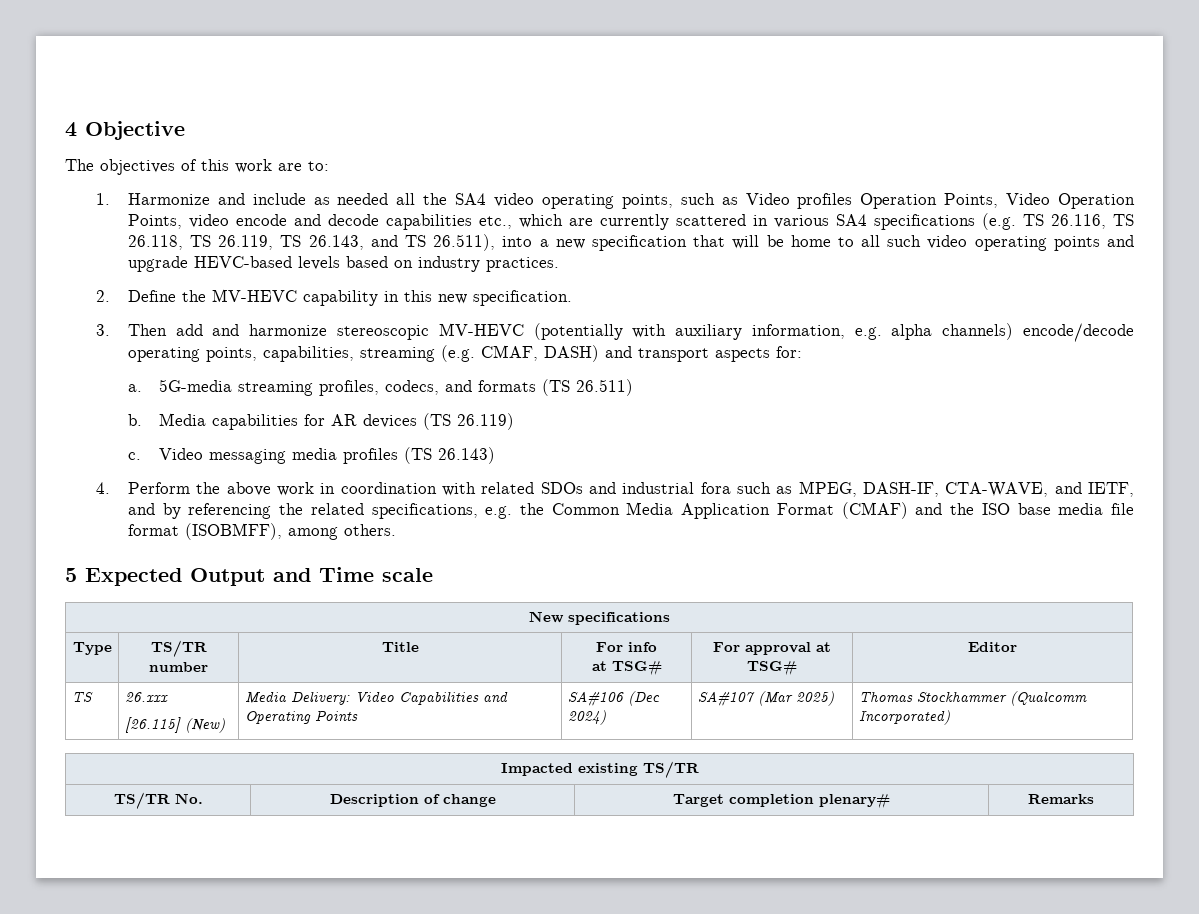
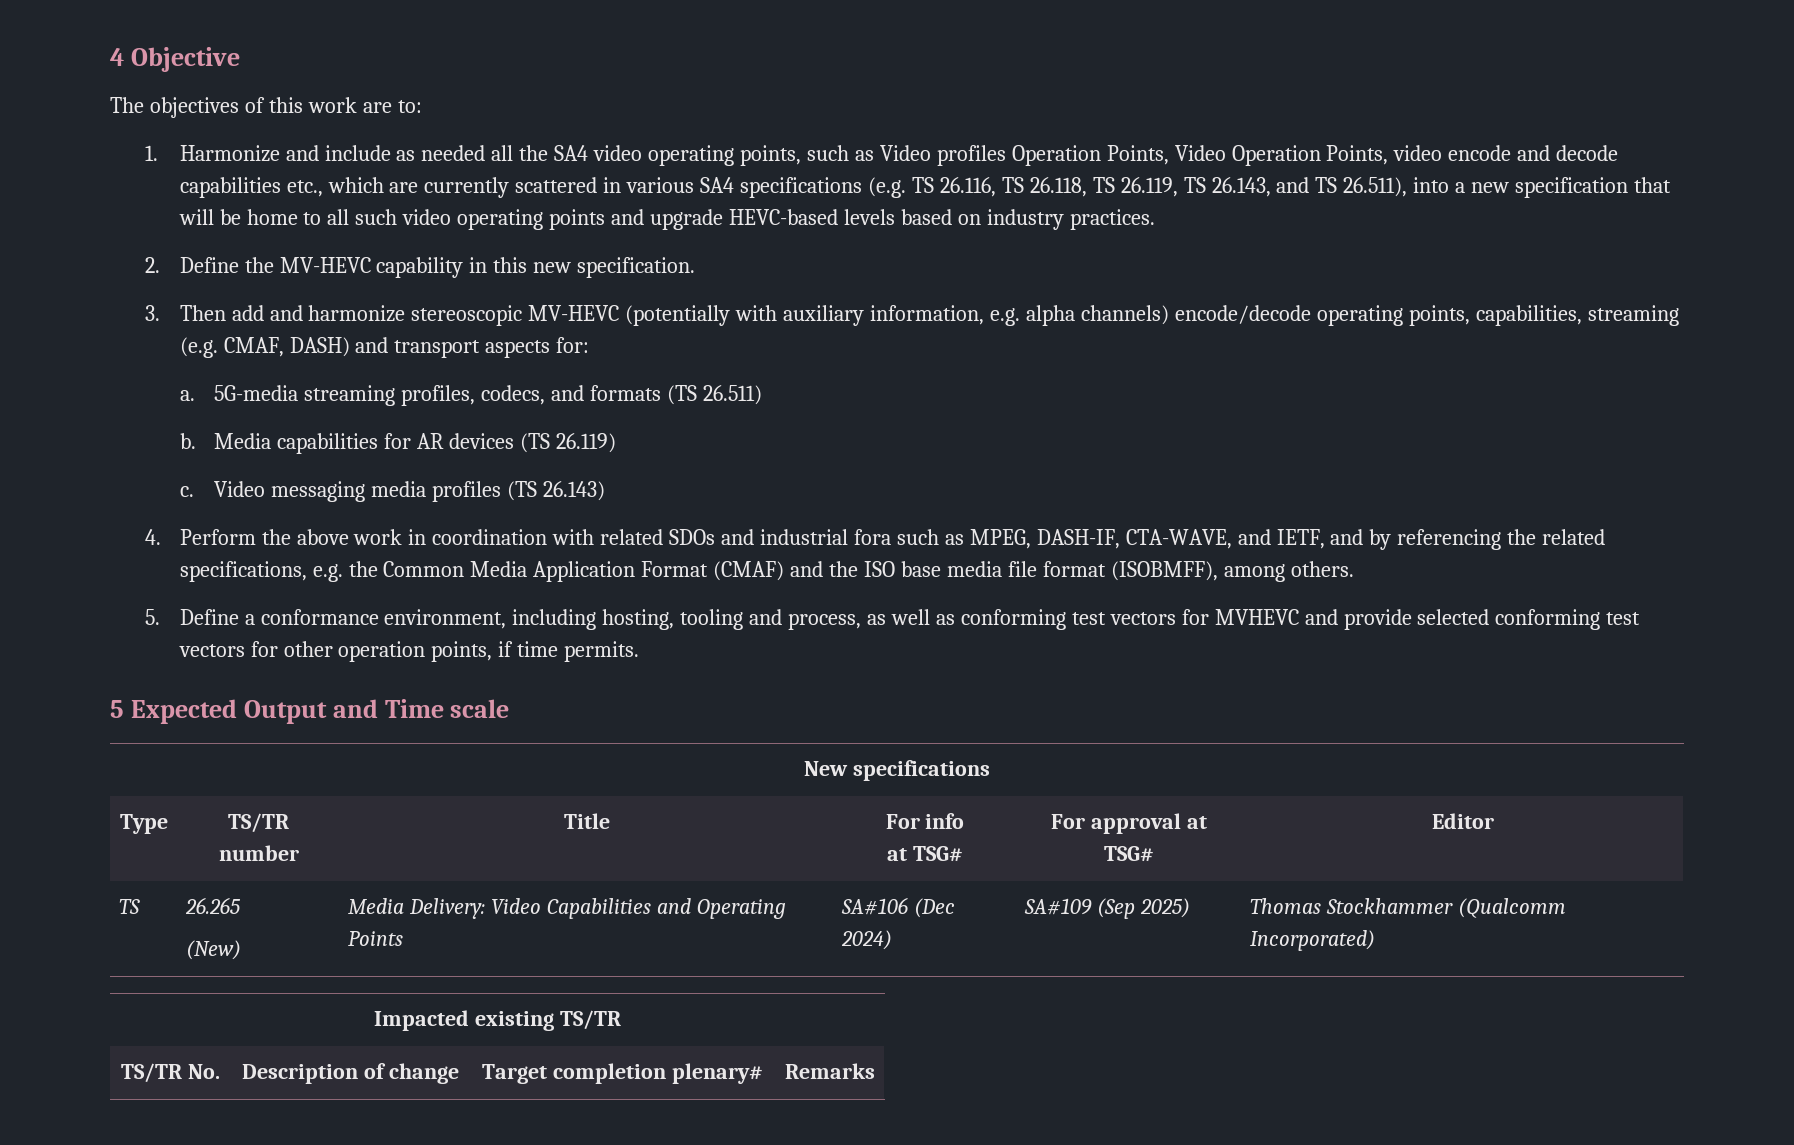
+ 5. Define a conformance environment, including hosting, tooling and process, as well as conforming test vectors for MVHEVC and provide selected conforming test vectors for other operation points, if time permits.
- TS | 26.xxx
- [26.115] (New) | Media Delivery: Video Capabilities and Operating Points | SA#106 (Dec 2024) | SA#107 (Mar 2025) | Thomas Stockhammer (Qualcomm Incorporated)
+ TS | 26.265
+ (New) | Media Delivery: Video Capabilities and Operating Points | SA#106 (Dec 2024) | SA#109 (Sep 2025) | Thomas Stockhammer (Qualcomm Incorporated)

